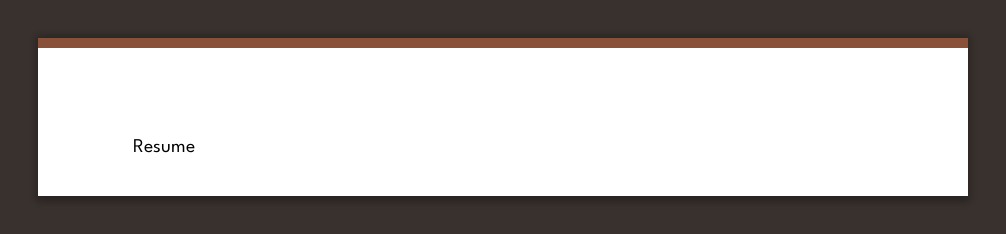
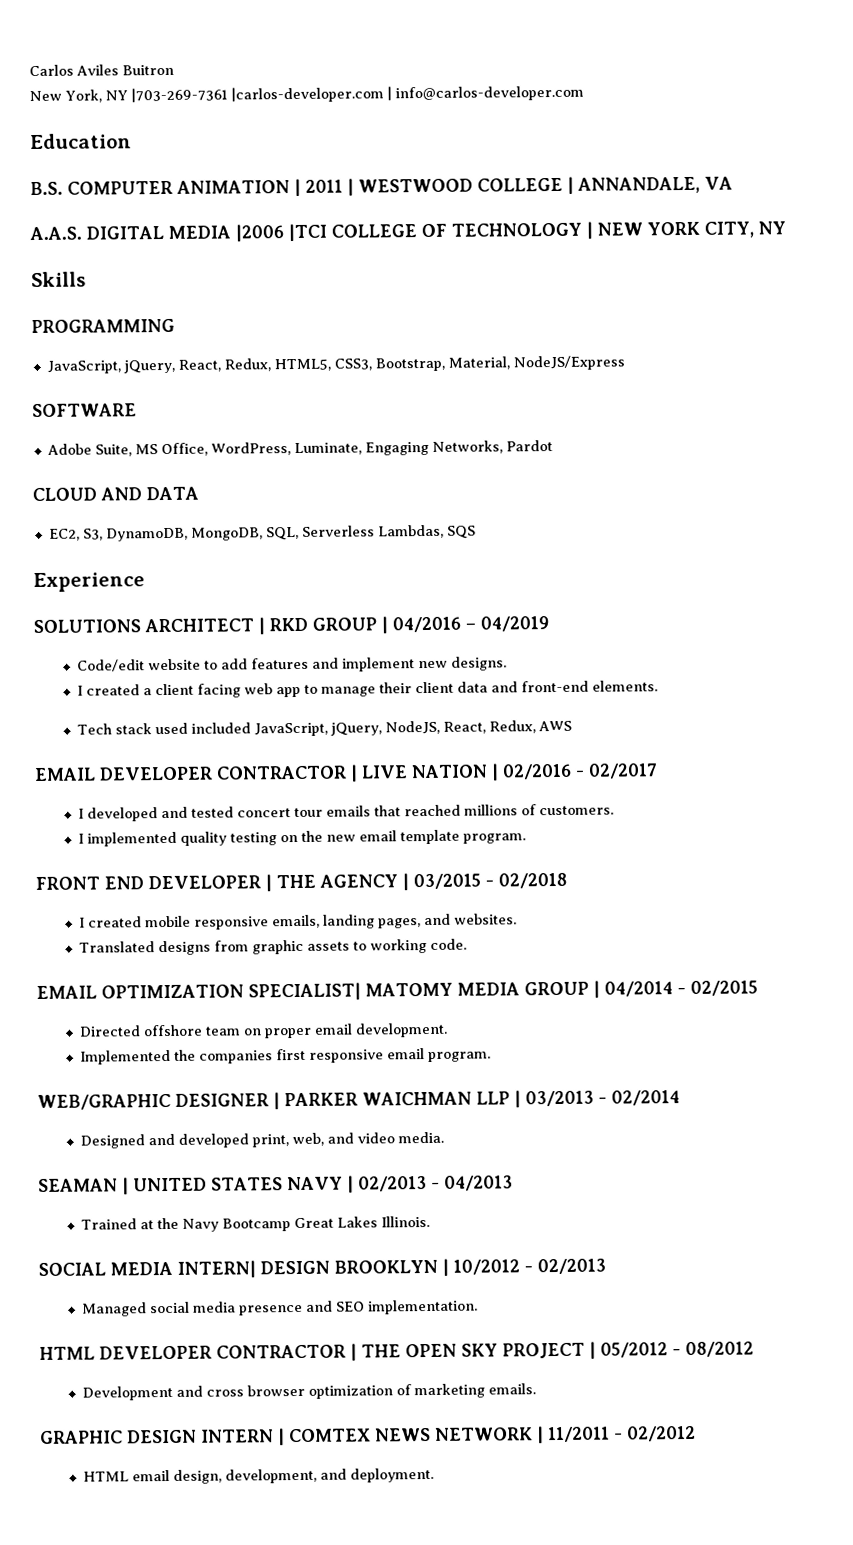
- Resume
+ Carlos Aviles Buitron
+ New York, NY |703-269-7361 |carlos-developer.com | info@carlos-developer.com
+ Education
+ B.S. COMPUTER ANIMATION | 2011 | WESTWOOD COLLEGE | ANNANDALE, VA
+ A.A.S. DIGITAL MEDIA |2006 |TCI COLLEGE OF TECHNOLOGY | NEW YORK CITY, NY
+ Skills
+ PROGRAMMING
+ JavaScript, jQuery, React, Redux, HTML5, CSS3, Bootstrap, Material, NodeJS/Express
+ SOFTWARE
+ Adobe Suite, MS Office, WordPress, Luminate, Engaging Networks, Pardot
+ CLOUD AND DATA
+ EC2, S3, DynamoDB, MongoDB, SQL, Serverless Lambdas, SQS
+ Experience
+ SOLUTIONS ARCHITECT | RKD GROUP | 04/2016 – 04/2019
+ Code/edit website to add features and implement new designs.
+ I created a client facing web app to manage their client data and front-end elements.
+ Tech stack used included JavaScript, jQuery, NodeJS, React, Redux, AWS
+ EMAIL DEVELOPER CONTRACTOR | LIVE NATION | 02/2016 - 02/2017
+ I developed and tested concert tour emails that reached millions of customers.
+ I implemented quality testing on the new email template program.
+ FRONT END DEVELOPER | THE AGENCY | 03/2015 - 02/2018
+ I created mobile responsive emails, landing pages, and websites.
+ Translated designs from graphic assets to working code.
+ EMAIL OPTIMIZATION SPECIALIST| MATOMY MEDIA GROUP | 04/2014 - 02/2015
+ Directed offshore team on proper email development.
+ Implemented the companies first responsive email program.
+ WEB/GRAPHIC DESIGNER | PARKER WAICHMAN LLP | 03/2013 - 02/2014
+ Designed and developed print, web, and video media.
+ SEAMAN | UNITED STATES NAVY | 02/2013 - 04/2013
+ Trained at the Navy Bootcamp Great Lakes Illinois.
+ SOCIAL MEDIA INTERN| DESIGN BROOKLYN | 10/2012 - 02/2013
+ Managed social media presence and SEO implementation.
+ HTML DEVELOPER CONTRACTOR | THE OPEN SKY PROJECT | 05/2012 - 08/2012
+ Development and cross browser optimization of marketing emails.
+ GRAPHIC DESIGN INTERN | COMTEX NEWS NETWORK | 11/2011 - 02/2012
+ HTML email design, development, and deployment.

